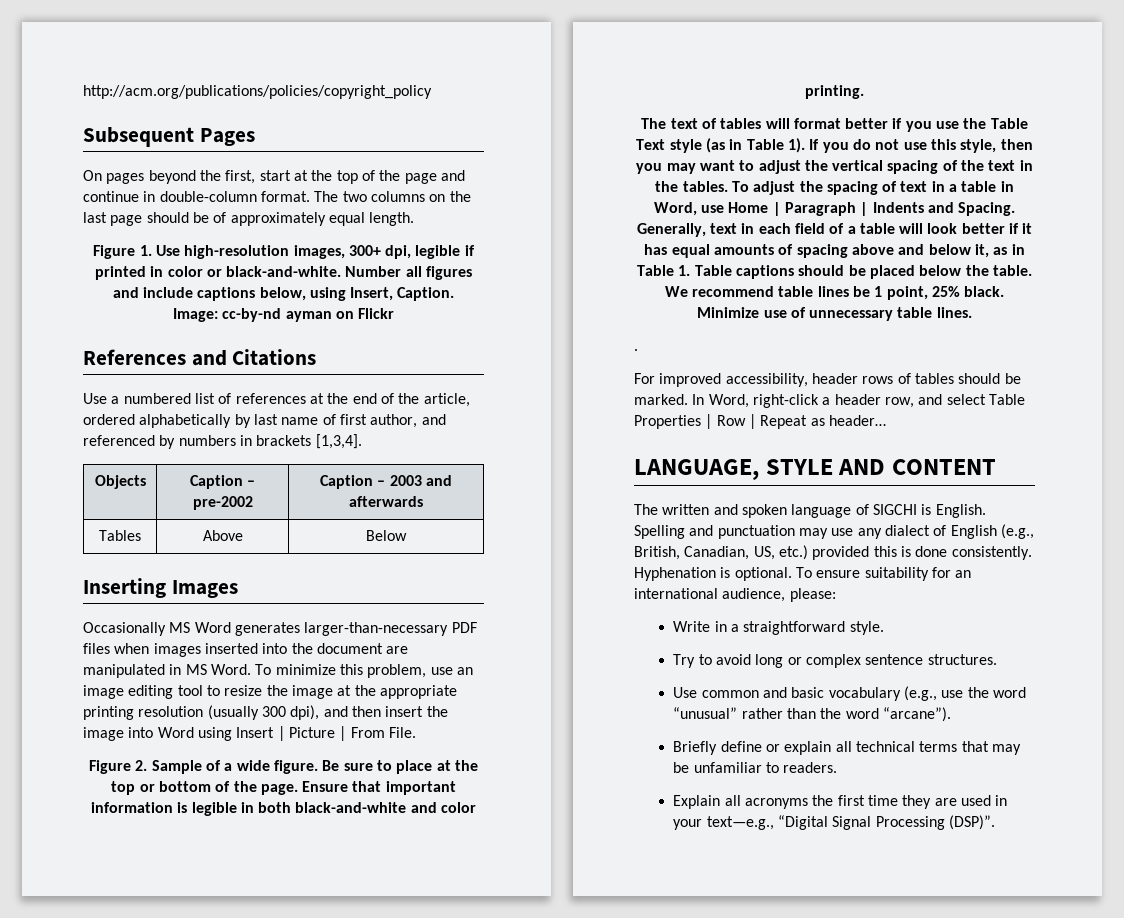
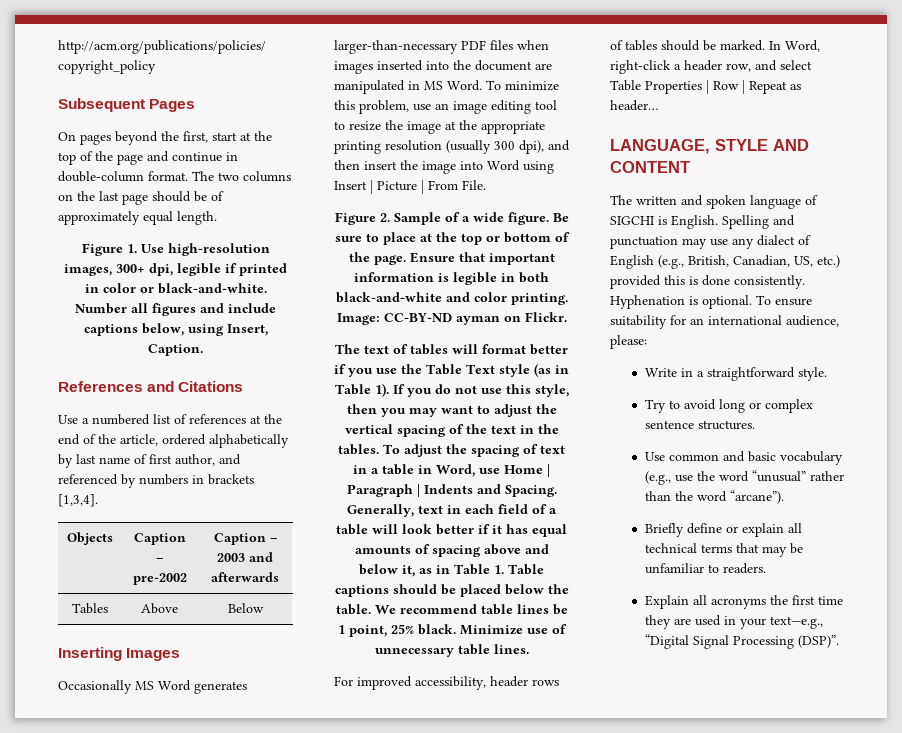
- Image: cc-by-nd ayman on Flickr
+ Image: CC-BY-ND ayman on Flickr.
- .

